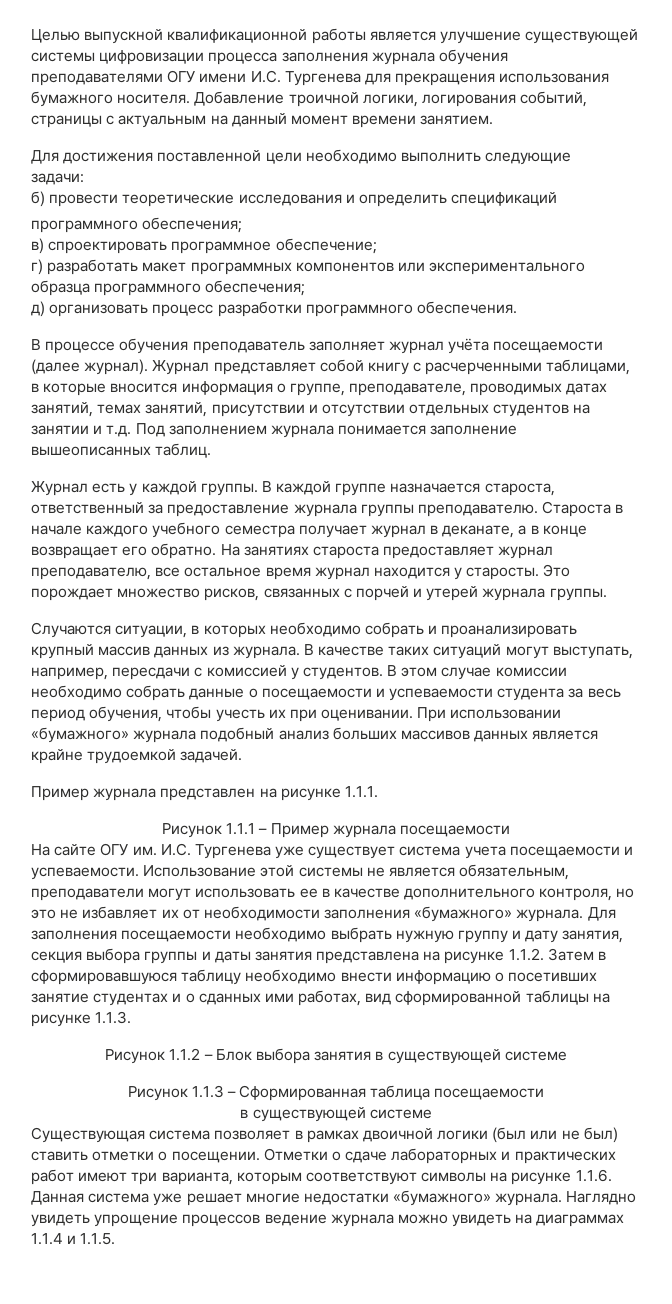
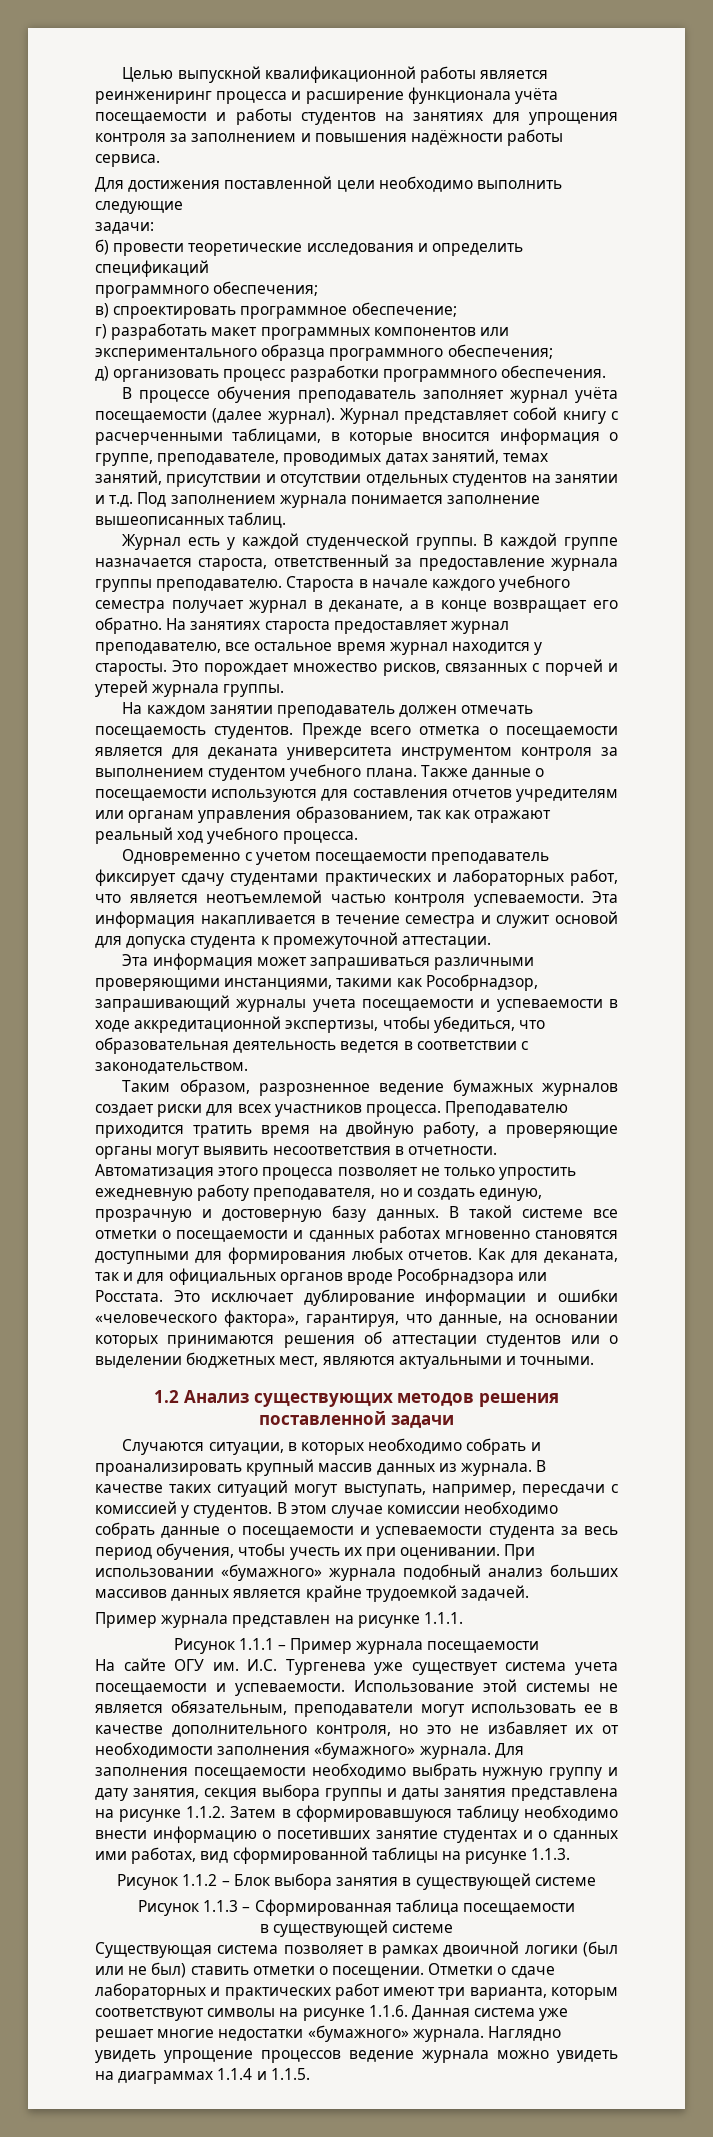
- Целью выпускной квалификационной работы является улучшение существующей системы цифровизации процесса заполнения журнала обучения преподавателями ОГУ имени И.С. Тургенева для прекращения использования бумажного носителя. Добавление троичной логики, логирования событий, страницы с актуальным на данный момент времени занятием.
+ Целью выпускной квалификационной работы является реинжениринг процесса и расширение функционала учёта посещаемости и работы студентов на занятиях для упрощения контроля за заполнением и повышения надёжности работы сервиса.
- Журнал есть у каждой группы.
+ Журнал есть у каждой студенческой группы.
+ На каждом занятии преподаватель должен отмечать посещаемость студентов. Прежде всего отметка о посещаемости является для деканата университета инструментом контроля за выполнением студентом учебного плана. Также данные о посещаемости используются для составления отчетов учредителям или органам управления образованием, так как отражают реальный ход учебного процесса.
+ Одновременно с учетом посещаемости преподаватель фиксирует сдачу студентами практических и лабораторных работ, что является неотъемлемой частью контроля успеваемости. Эта информация накапливается в течение семестра и служит основой для допуска студента к промежуточной аттестации.
+ Эта информация может запрашиваться различными проверяющими инстанциями, такими как Рособрнадзор, запрашивающий журналы учета посещаемости и успеваемости в ходе аккредитационной экспертизы, чтобы убедиться, что образовательная деятельность ведется в соответствии с законодательством.
+ Таким образом, разрозненное ведение бумажных журналов создает риски для всех участников процесса. Преподавателю приходится тратить время на двойную работу, а проверяющие органы могут выявить несоответствия в отчетности. Автоматизация этого процесса позволяет не только упростить ежедневную работу преподавателя, но и создать единую, прозрачную и достоверную базу данных. В такой системе все отметки о посещаемости и сданных работах мгновенно становятся доступными для формирования любых отчетов. Как для деканата, так и для официальных органов вроде Рособрнадзора или Росстата. Это исключает дублирование информации и ошибки «человеческого фактора», гарантируя, что данные, на основании которых принимаются решения об аттестации студентов или о выделении бюджетных мест, являются актуальными и точными.
+ 1.2 Анализ существующих методов решения поставленной задачи

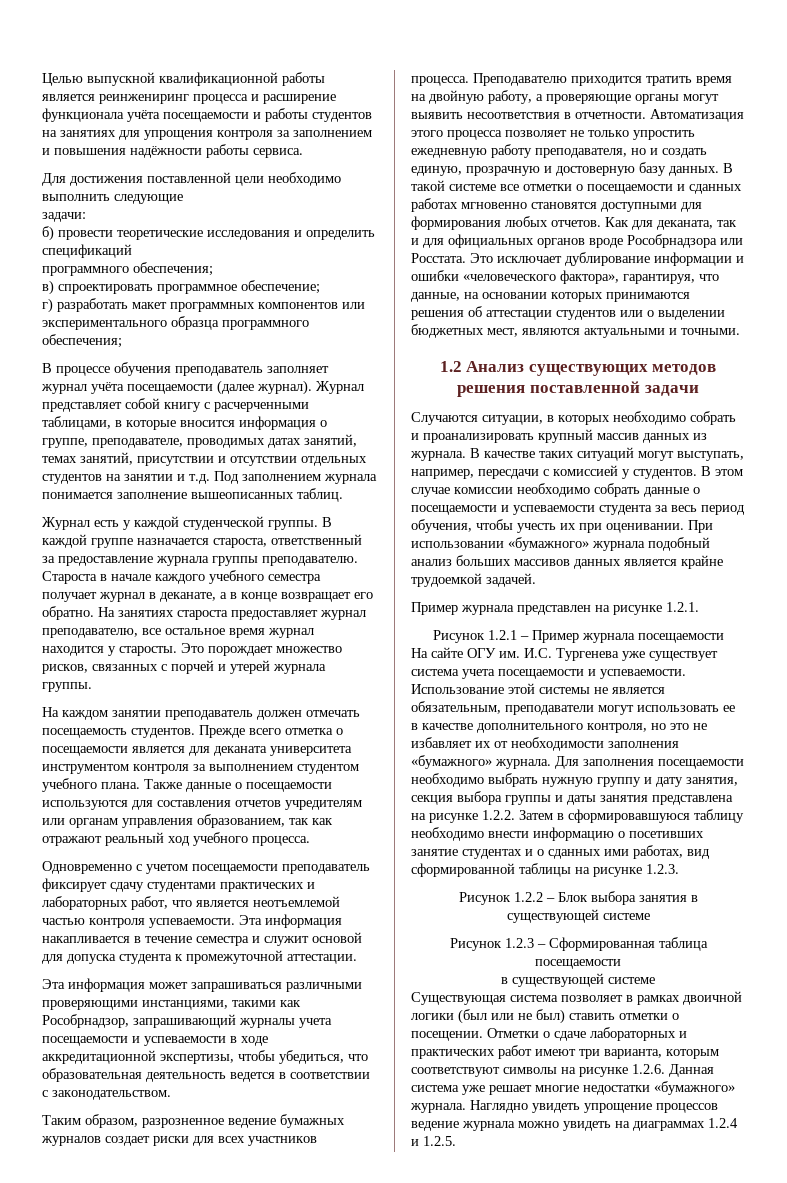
- д) организовать процесс разработки программного обеспечения.
- Пример журнала представлен на рисунке 1.1.1.
- Рисунок 1.1.1 – Пример журнала посещаемости
+ Пример журнала представлен на рисунке 1.2.1.
+ Рисунок 1.2.1 – Пример журнала посещаемости
- Для заполнения посещаемости необходимо выбрать нужную группу и дату занятия, секция выбора группы и даты занятия представлена на рисунке 1.1.2. Затем в сформировавшуюся таблицу необходимо внести информацию о посетивших занятие студентах и о сданных ими работах, вид сформированной таблицы на рисунке 1.1.3.
- Рисунок 1.1.2 – Блок выбора занятия в существующей системе
+ Для заполнения посещаемости необходимо выбрать нужную группу и дату занятия, секция выбора группы и даты занятия представлена на рисунке 1.2.2. Затем в сформировавшуюся таблицу необходимо внести информацию о посетивших занятие студентах и о сданных ими работах, вид сформированной таблицы на рисунке 1.2.3.
+ Рисунок 1.2.2 – Блок выбора занятия в существующей системе
- Рисунок 1.1.3 – Сформированная таблица посещаемости
+ Рисунок 1.2.3 – Сформированная таблица посещаемости
- Отметки о сдаче лабораторных и практических работ имеют три варианта, которым соответствуют символы на рисунке 1.1.6. Данная система уже решает многие недостатки «бумажного» журнала.
+ Отметки о сдаче лабораторных и практических работ имеют три варианта, которым соответствуют символы на рисунке 1.2.6. Данная система уже решает многие недостатки «бумажного» журнала.
- Наглядно увидеть упрощение процессов ведение журнала можно увидеть на диаграммах 1.1.4 и 1.1.5.
+ Наглядно увидеть упрощение процессов ведение журнала можно увидеть на диаграммах 1.2.4 и 1.2.5.

